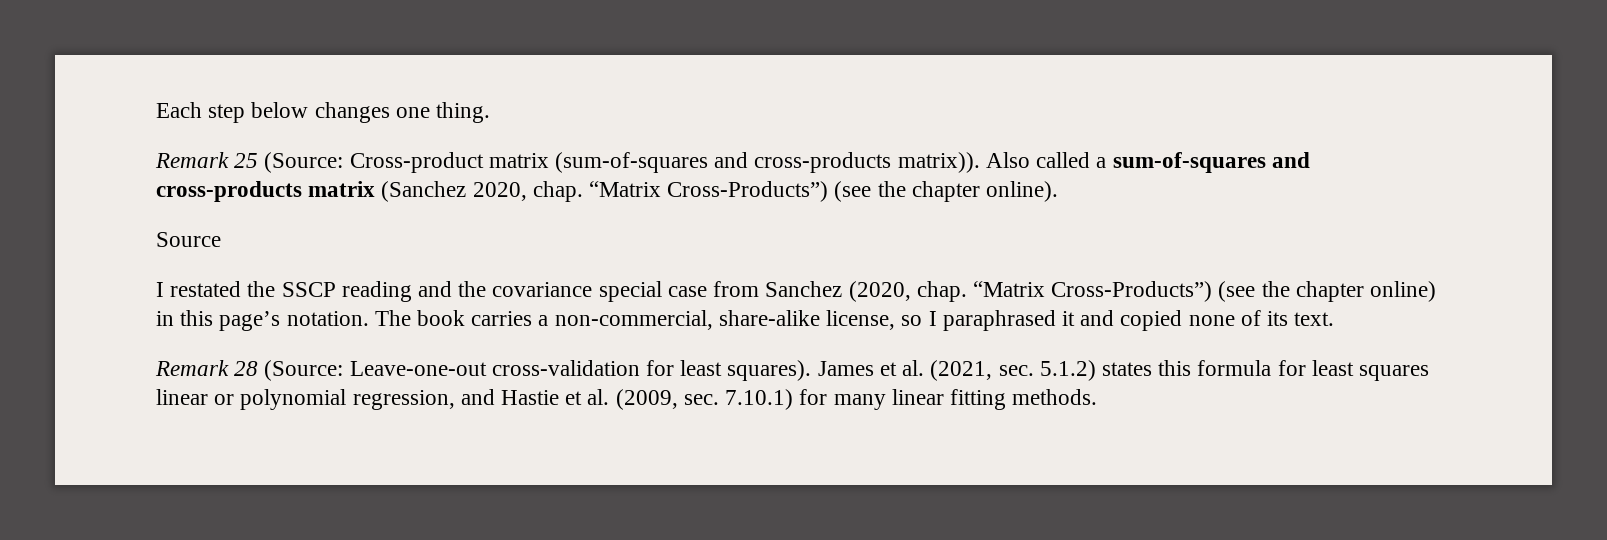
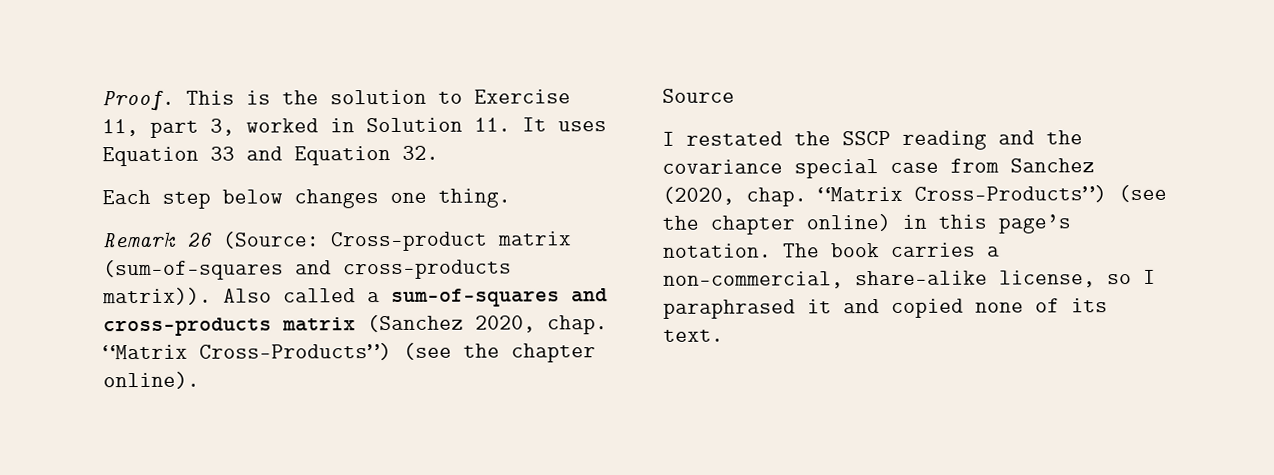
+ Proof. This is the solution to Exercise 11, part 3, worked in Solution 11. It uses Equation 33 and Equation 32.
- Remark 25 (Source: Cross-product matrix (sum-of-squares and cross-products matrix)).
+ Remark 26 (Source: Cross-product matrix (sum-of-squares and cross-products matrix)).
- Remark 28 (Source: Leave-one-out cross-validation for least squares). James et al. (2021, sec. 5.1.2) states this formula for least squares linear or polynomial regression, and Hastie et al. (2009, sec. 7.10.1) for many linear fitting methods.

